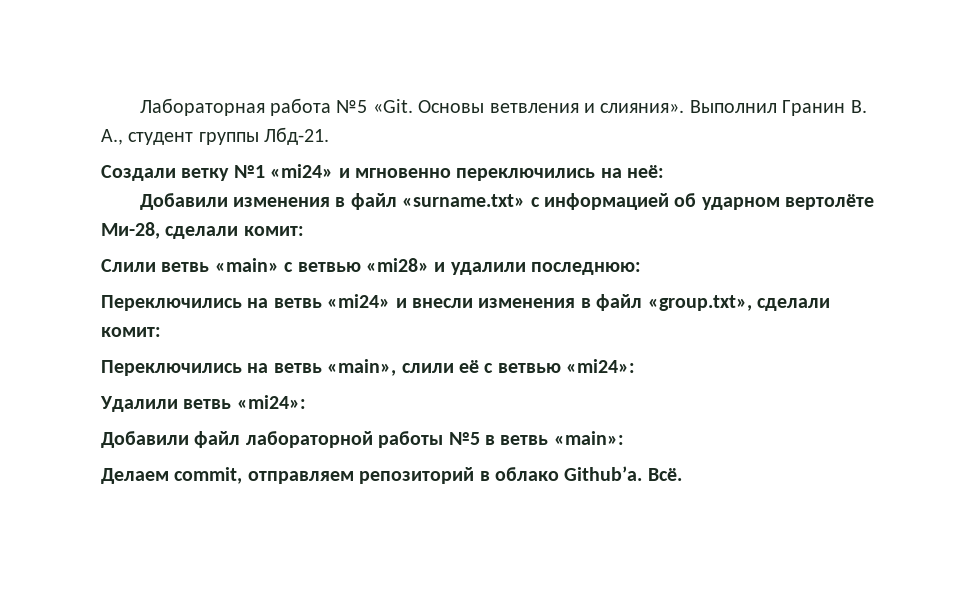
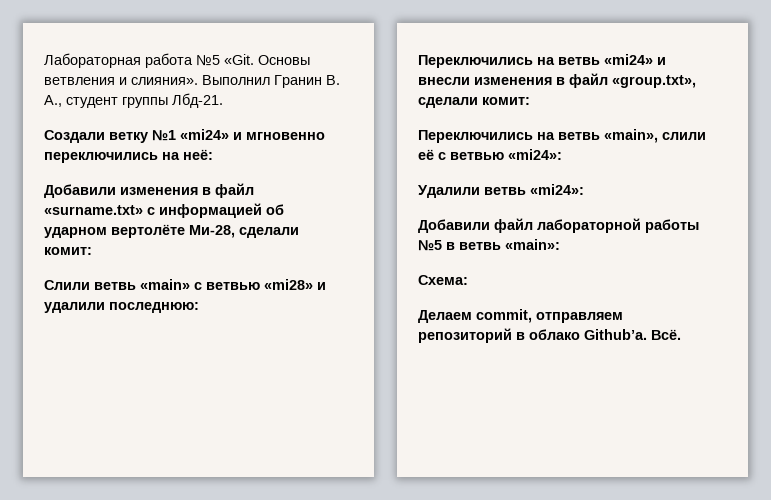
+ Схема:

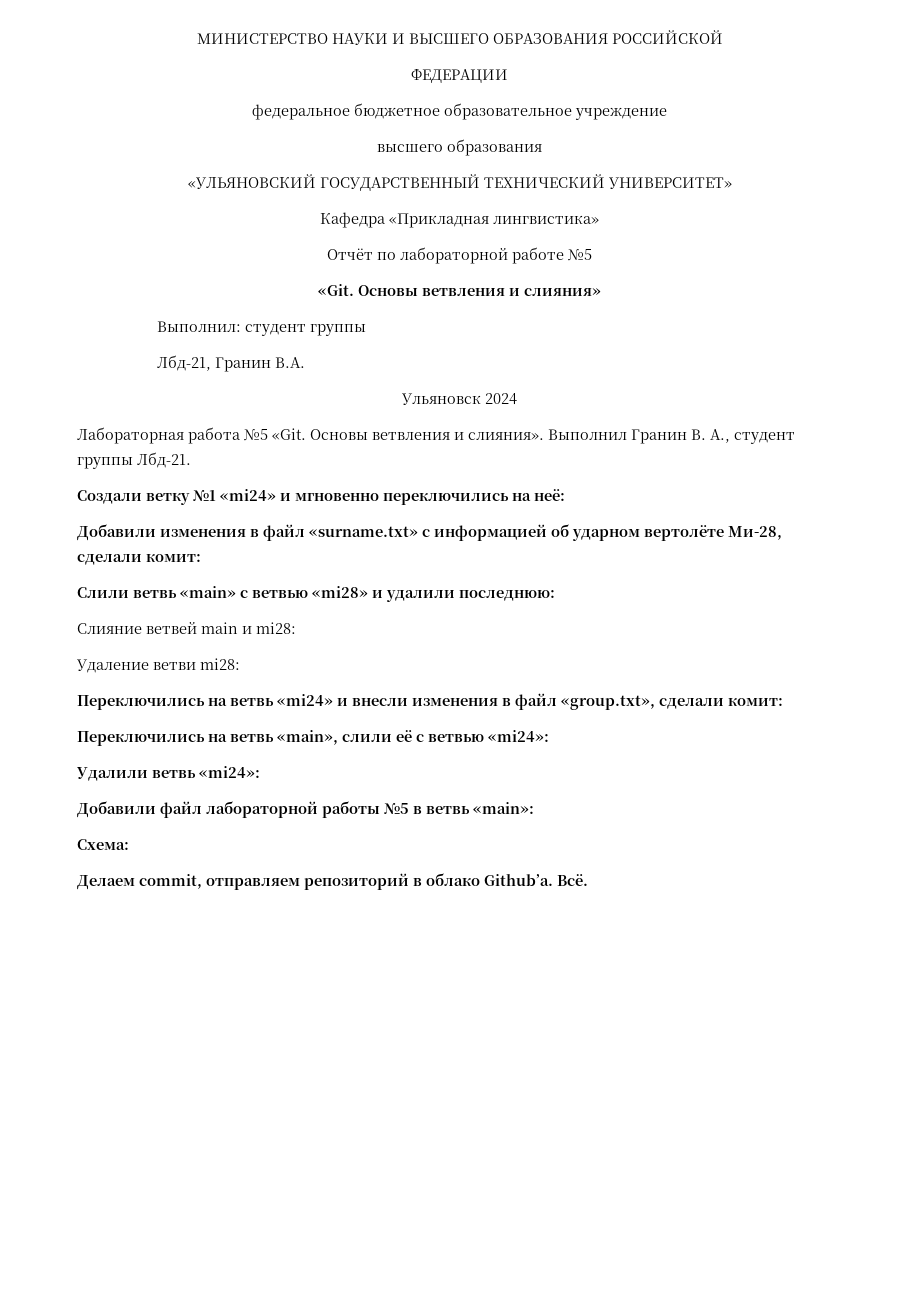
+ МИНИСТЕРСТВО НАУКИ И ВЫСШЕГО ОБРАЗОВАНИЯ РОССИЙСКОЙ
+ ФЕДЕРАЦИИ
+ федеральное бюджетное образовательное учреждение
+ высшего образования
+ «УЛЬЯНОВСКИЙ ГОСУДАРСТВЕННЫЙ ТЕХНИЧЕСКИЙ УНИВЕРСИТЕТ»
+ Кафедра «Прикладная лингвистика»
+ Отчёт по лабораторной работе №5
+ «Git. Основы ветвления и слияния»
+ Выполнил: студент группы
+ Лбд-21, Гранин В.А.
+ Ульяновск 2024
+ Слияние ветвей main и mi28:
+ Удаление ветви mi28:

